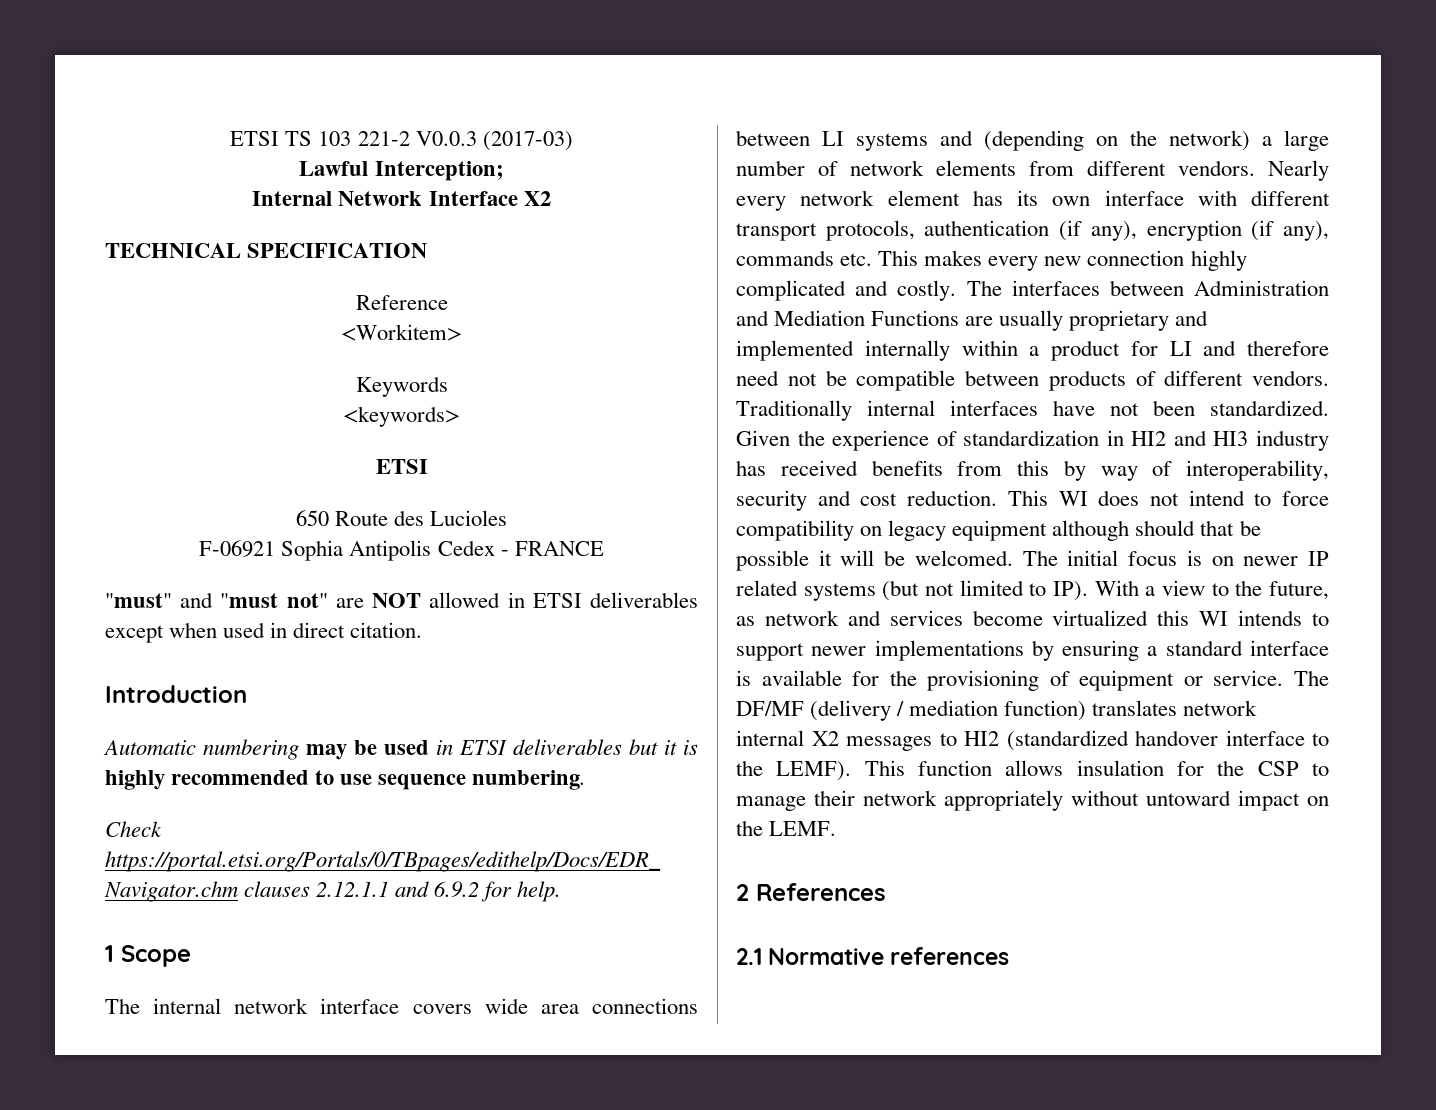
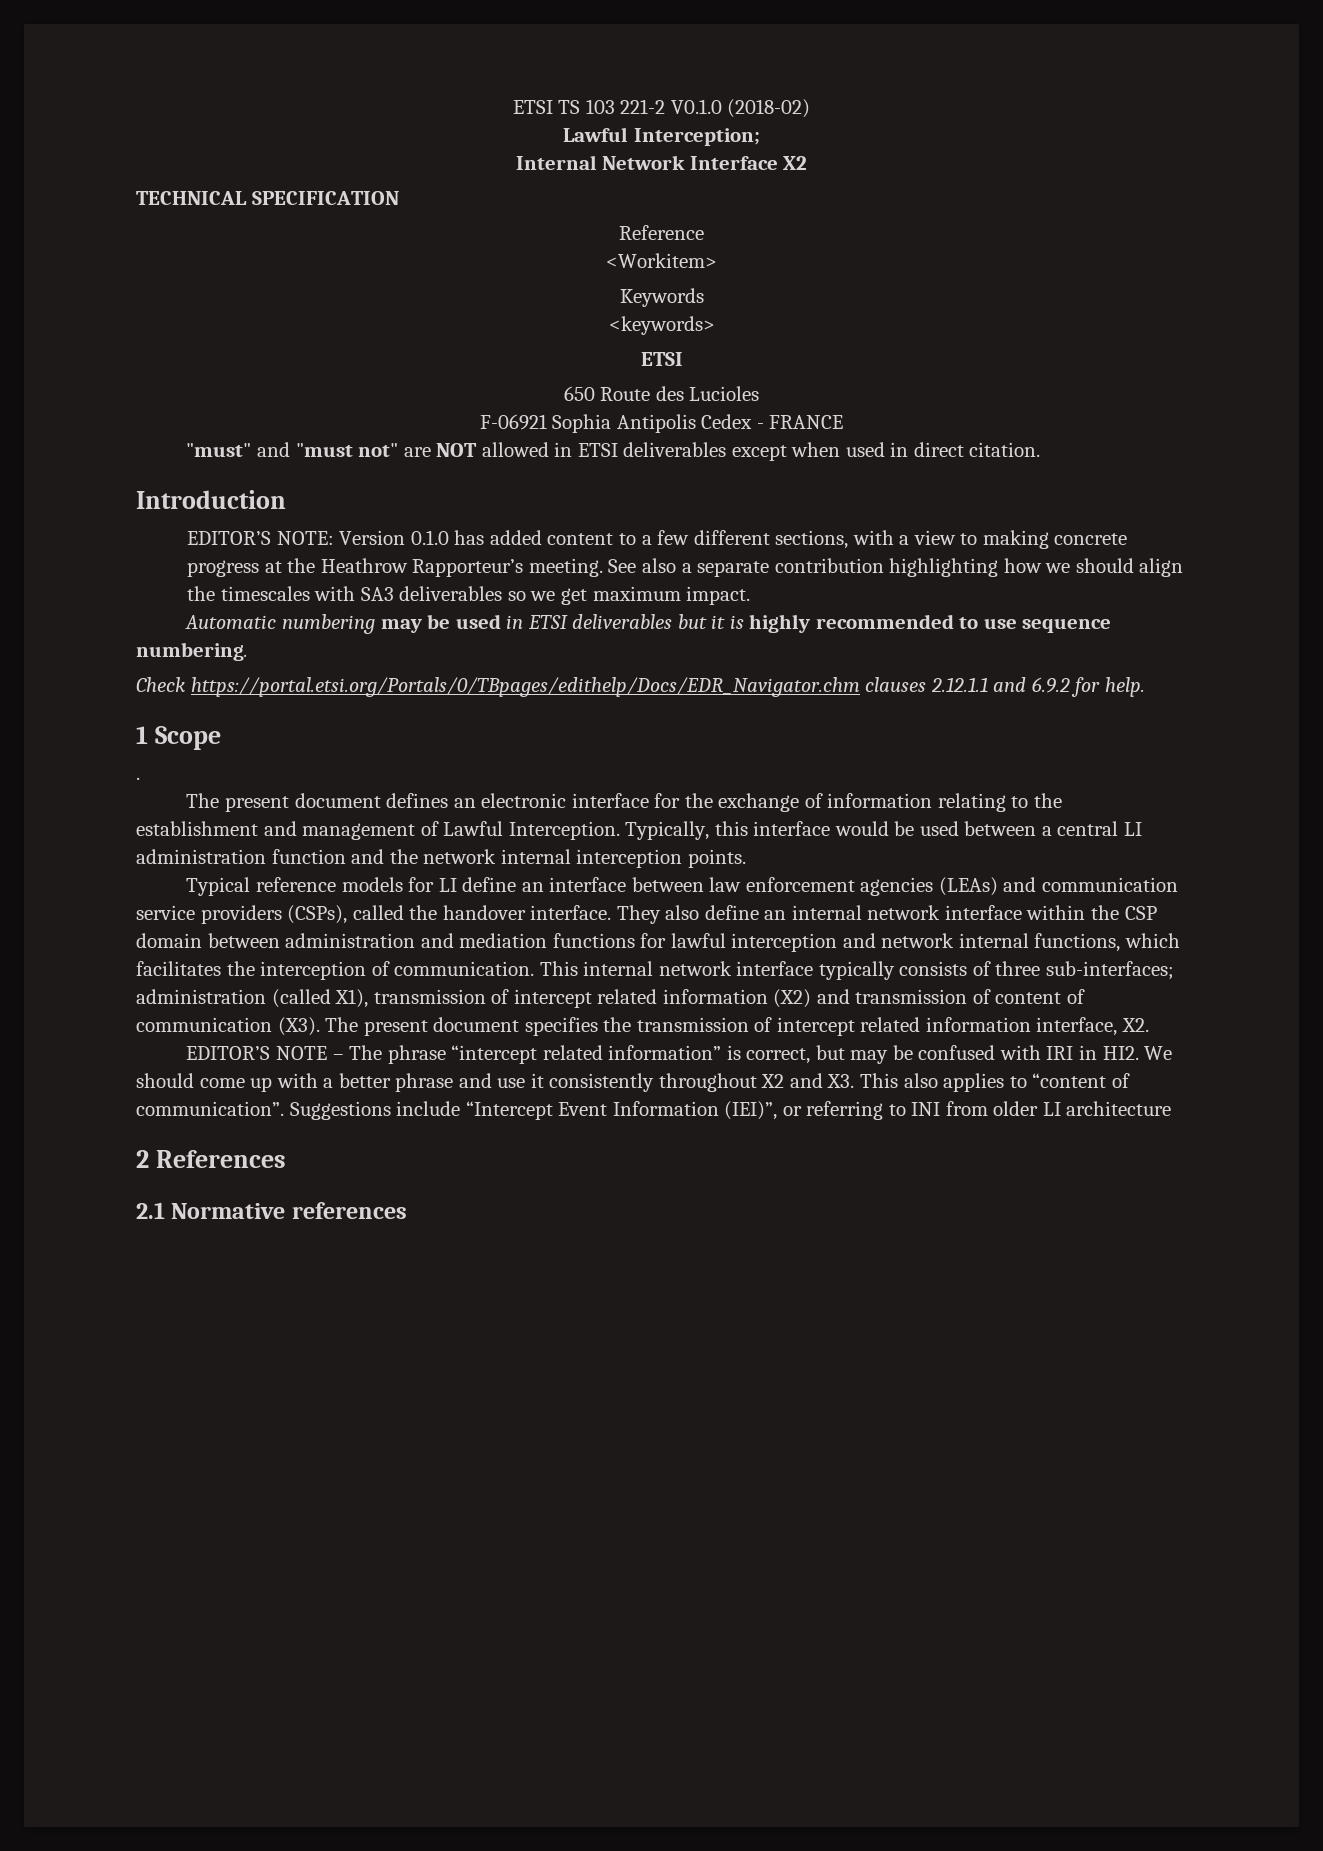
- ETSI TS 103 221-2 V0.0.3 (2017-03)
+ ETSI TS 103 221-2 V0.1.0 (2018-02)
+ EDITOR’S NOTE: Version 0.1.0 has added content to a few different sections, with a view to making concrete progress at the Heathrow Rapporteur’s meeting. See also a separate contribution highlighting how we should align the timescales with SA3 deliverables so we get maximum impact.
- The internal network interface covers wide area connections between LI systems and (depending on the network) a large number of network elements from different vendors. Nearly every network element has its own interface with different transport protocols, authentication (if any), encryption (if any), commands etc. This makes every new connection highly complicated and costly. The interfaces between Administration and Mediation Functions are usually proprietary and implemented internally within a product for LI and therefore need not be compatible between products of different vendors. Traditionally internal interfaces have not been standardized. Given the experience of standardization in HI2 and HI3 industry has received benefits from this by way of interoperability, security and cost reduction. This WI does not intend to force compatibility on legacy equipment although should that be possible it will be welcomed. The initial focus is on newer IP related systems (but not limited to IP). With a view to the future, as network and services become virtualized this WI intends to support newer implementations by ensuring a standard interface is available for the provisioning of equipment or service. The DF/MF (delivery / mediation function) translates network internal X2 messages to HI2 (standardized handover interface to the LEMF). This function allows insulation for the CSP to manage their network appropriately without untoward impact on the LEMF.
+ .
+ The present document defines an electronic interface for the exchange of information relating to the establishment and management of Lawful Interception. Typically, this interface would be used between a central LI administration function and the network internal interception points.
+ Typical reference models for LI define an interface between law enforcement agencies (LEAs) and communication service providers (CSPs), called the handover interface. They also define an internal network interface within the CSP domain between administration and mediation functions for lawful interception and network internal functions, which facilitates the interception of communication. This internal network interface typically consists of three sub-interfaces; administration (called X1), transmission of intercept related information (X2) and transmission of content of communication (X3). The present document specifies the transmission of intercept related information interface, X2.
+ EDITOR’S NOTE – The phrase “intercept related information” is correct, but may be confused with IRI in HI2. We should come up with a better phrase and use it consistently throughout X2 and X3. This also applies to “content of communication”. Suggestions include “Intercept Event Information (IEI)”, or referring to INI from older LI architecture

